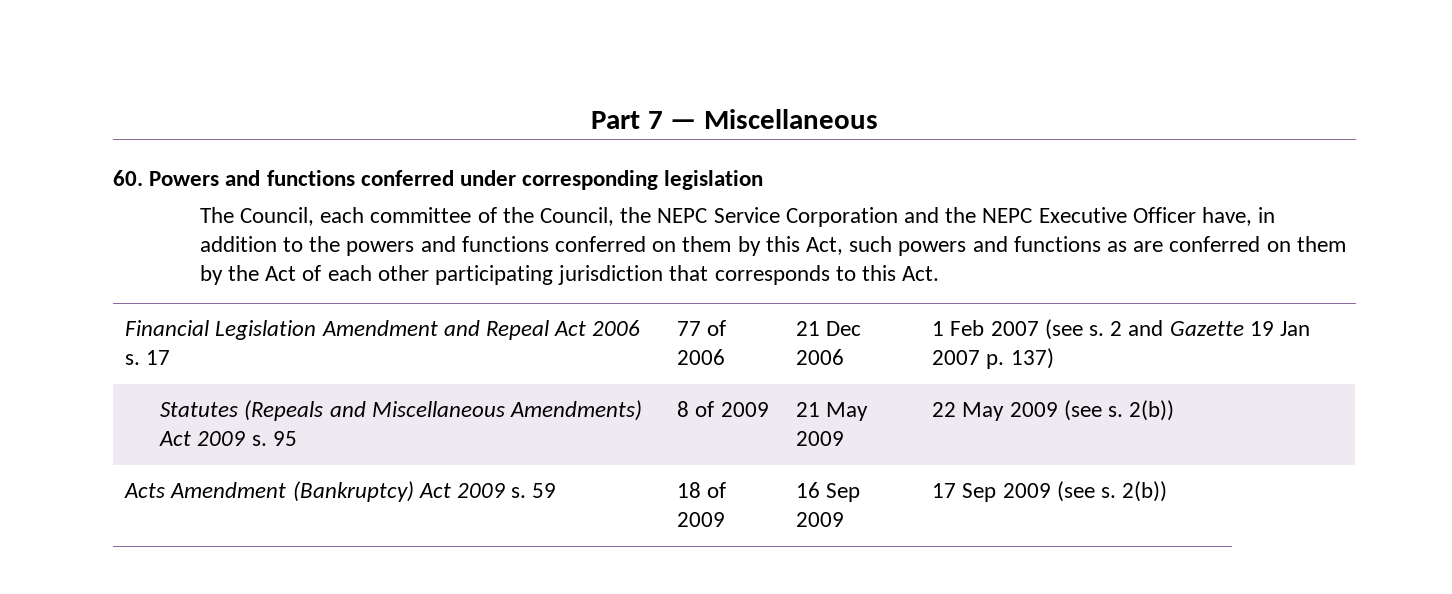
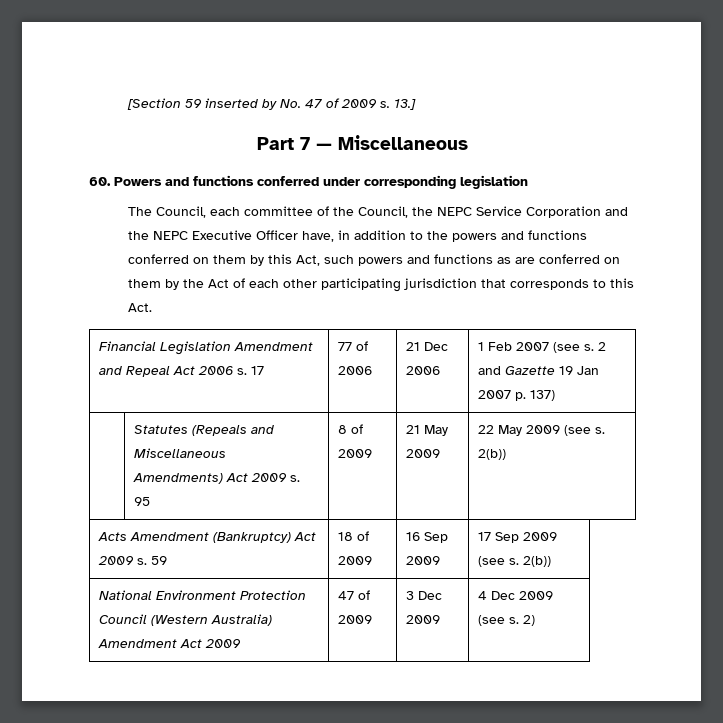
+ [Section 59 inserted by No. 47 of 2009 s. 13.]
+ National Environment Protection Council (Western Australia) Amendment Act 2009 | 47 of 2009 | 3 Dec 2009 | 4 Dec 2009 (see s. 2)

